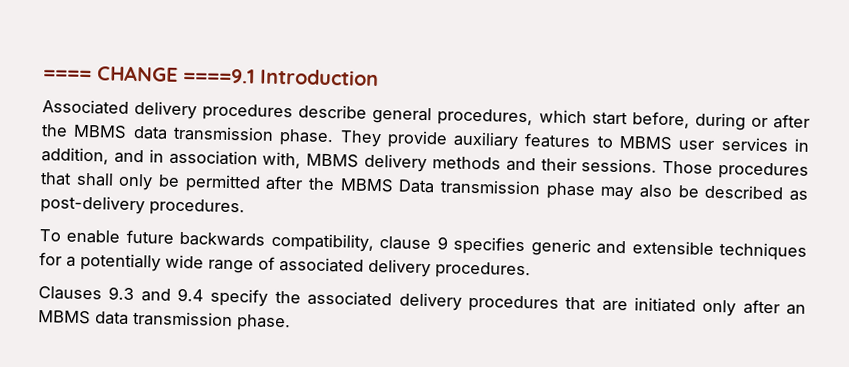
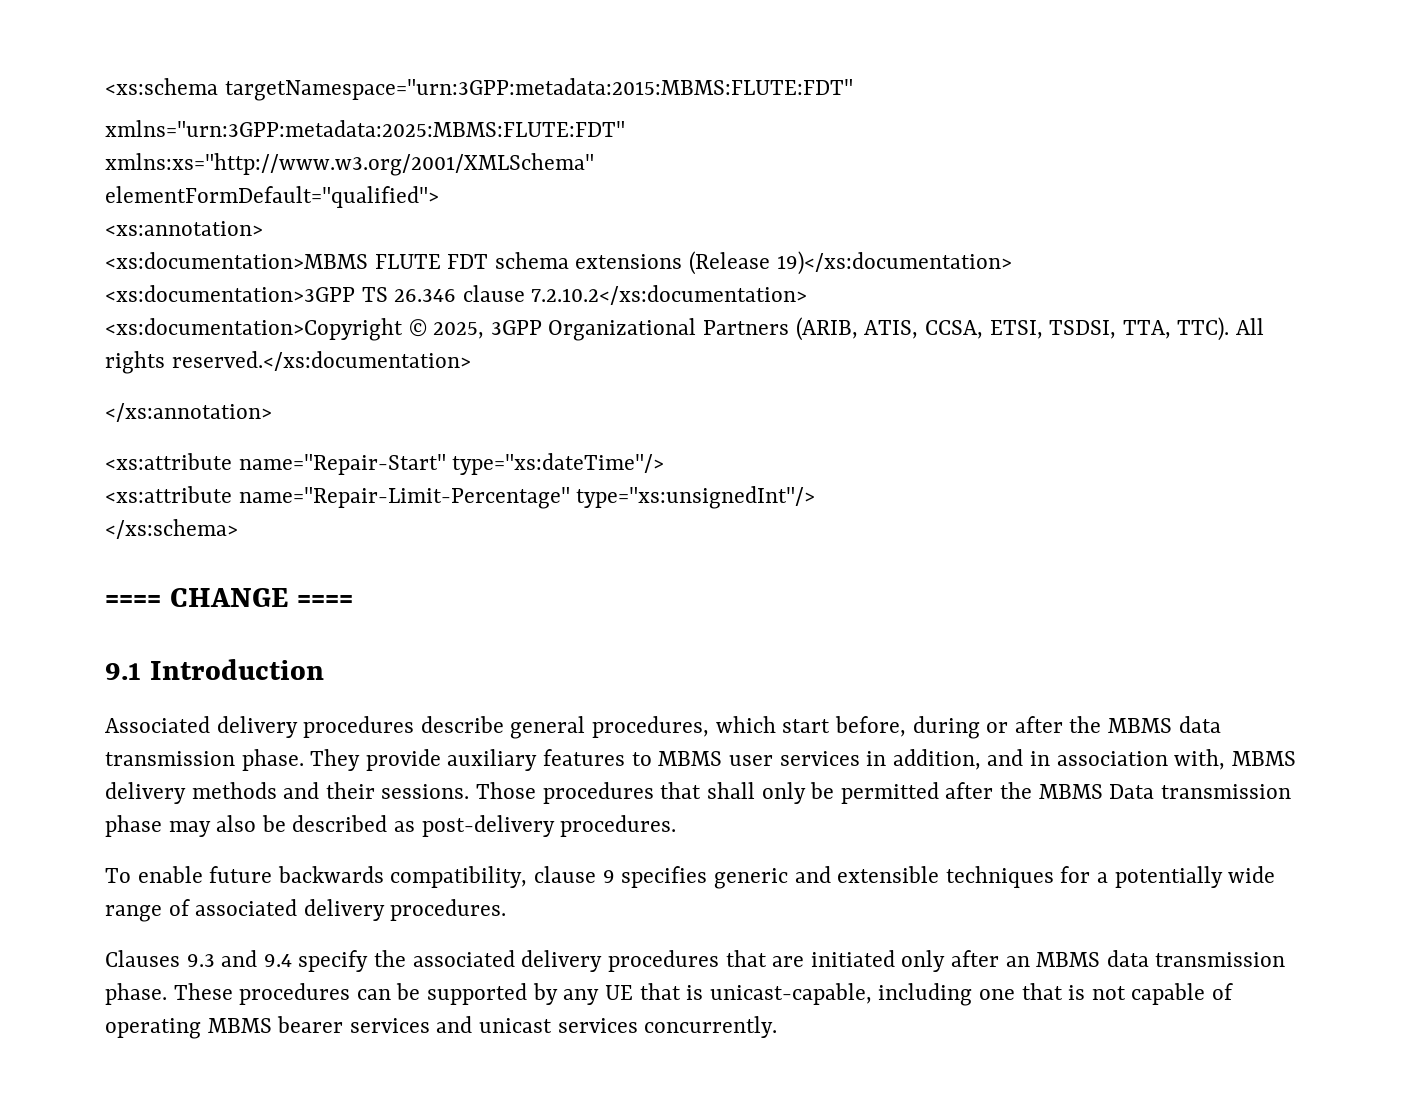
- ==== CHANGE ====9.1 Introduction
+ <xs:schema targetNamespace="urn:3GPP:metadata:2015:MBMS:FLUTE:FDT"
+ xmlns="urn:3GPP:metadata:2025:MBMS:FLUTE:FDT"
+ xmlns:xs="http://www.w3.org/2001/XMLSchema"
+ elementFormDefault="qualified">
+ <xs:annotation>
+ <xs:documentation>MBMS FLUTE FDT schema extensions (Release 19)</xs:documentation>
+ <xs:documentation>3GPP TS 26.346 clause 7.2.10.2</xs:documentation>
+ <xs:documentation>Copyright © 2025, 3GPP Organizational Partners (ARIB, ATIS, CCSA, ETSI, TSDSI, TTA, TTC). All rights reserved.</xs:documentation>
+ </xs:annotation>
+ <xs:attribute name="Repair-Start" type="xs:dateTime"/>
+ <xs:attribute name="Repair-Limit-Percentage" type="xs:unsignedInt"/>
+ </xs:schema>
+ ==== CHANGE ====
+ 9.1 Introduction
+ These procedures can be supported by any UE that is unicast-capable, including one that is not capable of operating MBMS bearer services and unicast services concurrently.

